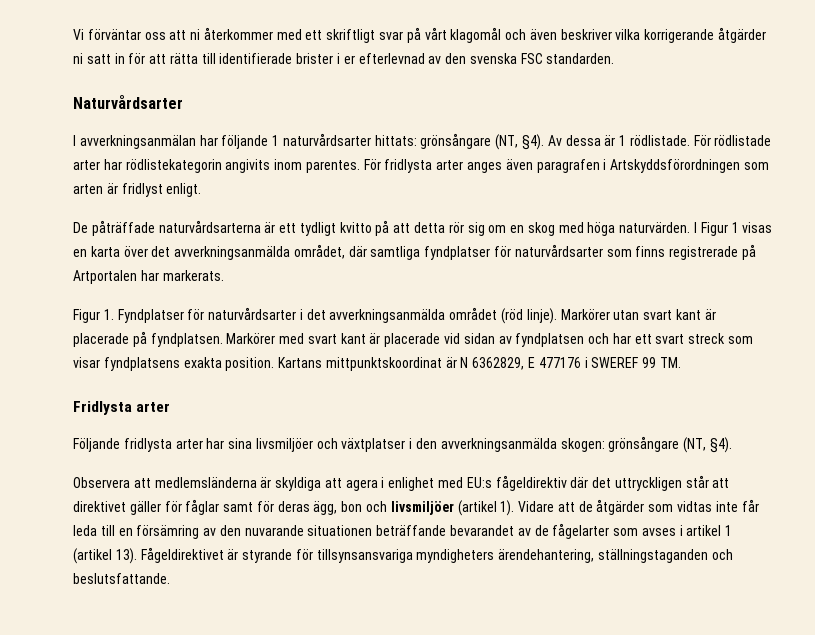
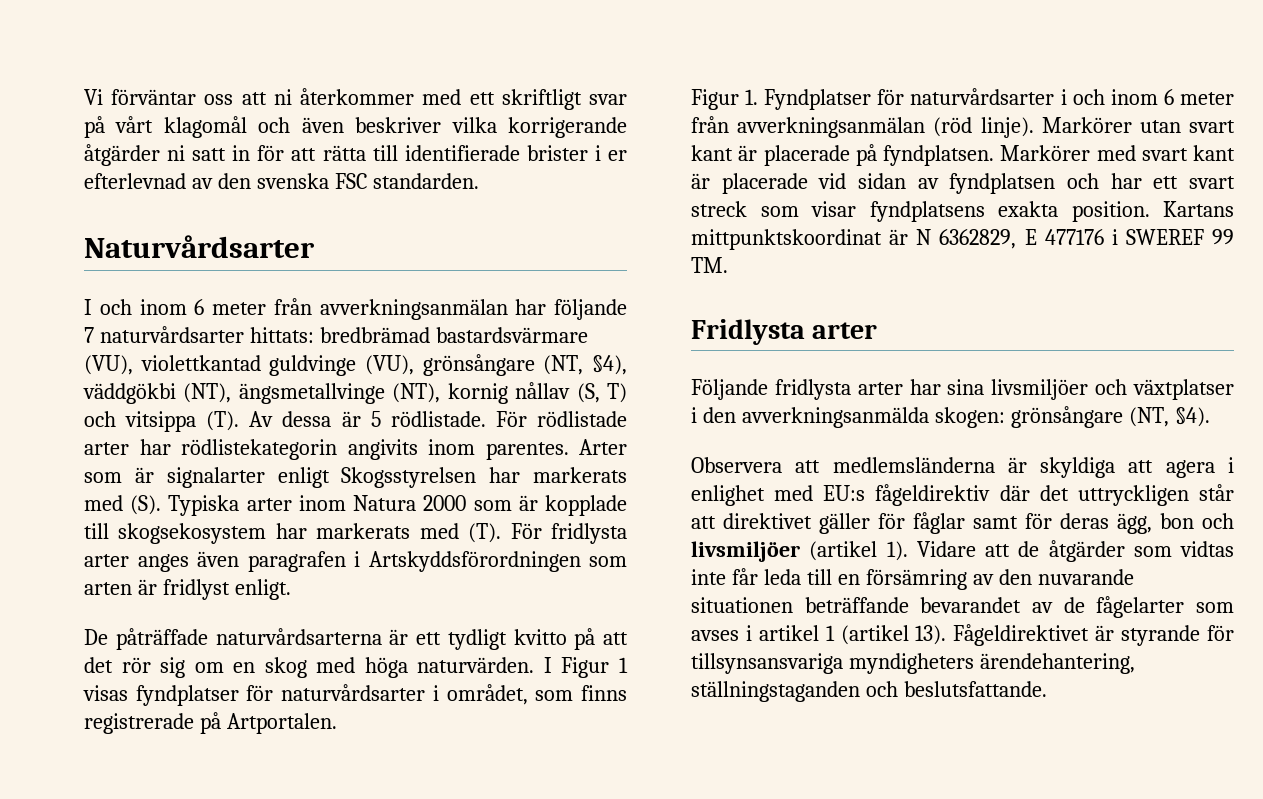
- I avverkningsanmälan har följande 1 naturvårdsarter hittats: grönsångare (NT, §4). Av dessa är 1 rödlistade.
+ I och inom 6 meter från avverkningsanmälan har följande 7 naturvårdsarter hittats: bredbrämad bastardsvärmare (VU), violettkantad guldvinge (VU), grönsångare (NT, §4), väddgökbi (NT), ängsmetallvinge (NT), kornig nållav (S, T) och vitsippa (T). Av dessa är 5 rödlistade.
- För fridlysta arter anges även paragrafen i Artskyddsförordningen som arten är fridlyst enligt.
+ Arter som är signalarter enligt Skogsstyrelsen har markerats med (S). Typiska arter inom Natura 2000 som är kopplade till skogsekosystem har markerats med (T). För fridlysta arter anges även paragrafen i Artskyddsförordningen som arten är fridlyst enligt.
- De påträffade naturvårdsarterna är ett tydligt kvitto på att detta rör sig om en skog med höga naturvärden.
+ De påträffade naturvårdsarterna är ett tydligt kvitto på att det rör sig om en skog med höga naturvärden.
- I Figur 1 visas en karta över det avverkningsanmälda området, där samtliga fyndplatser för naturvårdsarter som finns registrerade på Artportalen har markerats.
+ I Figur 1 visas fyndplatser för naturvårdsarter i området, som finns registrerade på Artportalen.
- Figur 1. Fyndplatser för naturvårdsarter i det avverkningsanmälda området (röd linje).
+ Figur 1. Fyndplatser för naturvårdsarter i och inom 6 meter från avverkningsanmälan (röd linje).

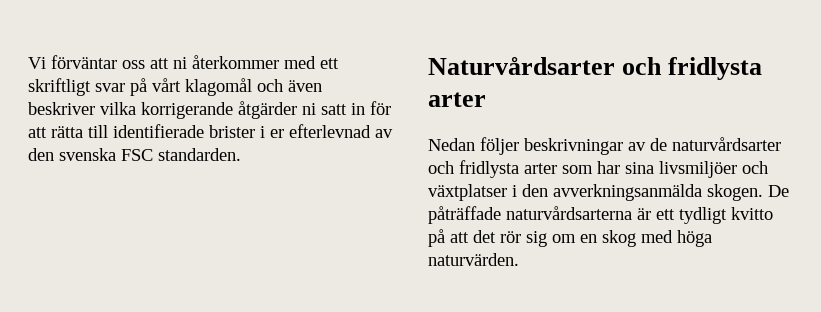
- Naturvårdsarter
- I och inom 6 meter från avverkningsanmälan har följande 7 naturvårdsarter hittats: bredbrämad bastardsvärmare (VU), violettkantad guldvinge (VU), grönsångare (NT, §4), väddgökbi (NT), ängsmetallvinge (NT), kornig nållav (S, T) och vitsippa (T). Av dessa är 5 rödlistade. För rödlistade arter har rödlistekategorin angivits inom parentes. Arter som är signalarter enligt Skogsstyrelsen har markerats med (S). Typiska arter inom Natura 2000 som är kopplade till skogsekosystem har markerats med (T). För fridlysta arter anges även paragrafen i Artskyddsförordningen som arten är fridlyst enligt.
- De påträffade naturvårdsarterna är ett tydligt kvitto på att det rör sig om en skog med höga naturvärden. I Figur 1 visas fyndplatser för naturvårdsarter i området, som finns registrerade på Artportalen.
- Figur 1. Fyndplatser för naturvårdsarter i och inom 6 meter från avverkningsanmälan (röd linje). Markörer utan svart kant är placerade på fyndplatsen. Markörer med svart kant är placerade vid sidan av fyndplatsen och har ett svart streck som visar fyndplatsens exakta position. Kartans mittpunktskoordinat är N 6362829, E 477176 i SWEREF 99 TM.
- Fridlysta arter
- Följande fridlysta arter har sina livsmiljöer och växtplatser i den avverkningsanmälda skogen: grönsångare (NT, §4).
- Observera att medlemsländerna är skyldiga att agera i enlighet med EU:s fågeldirektiv där det uttryckligen står att direktivet gäller för fåglar samt för deras ägg, bon och livsmiljöer (artikel 1). Vidare att de åtgärder som vidtas inte får leda till en försämring av den nuvarande situationen beträffande bevarandet av de fågelarter som avses i artikel 1 (artikel 13). Fågeldirektivet är styrande för tillsynsansvariga myndigheters ärendehantering, ställningstaganden och beslutsfattande.
+ Naturvårdsarter och fridlysta arter
+ Nedan följer beskrivningar av de naturvårdsarter och fridlysta arter som har sina livsmiljöer och växtplatser i den avverkningsanmälda skogen. De påträffade naturvårdsarterna är ett tydligt kvitto på att det rör sig om en skog med höga naturvärden.

